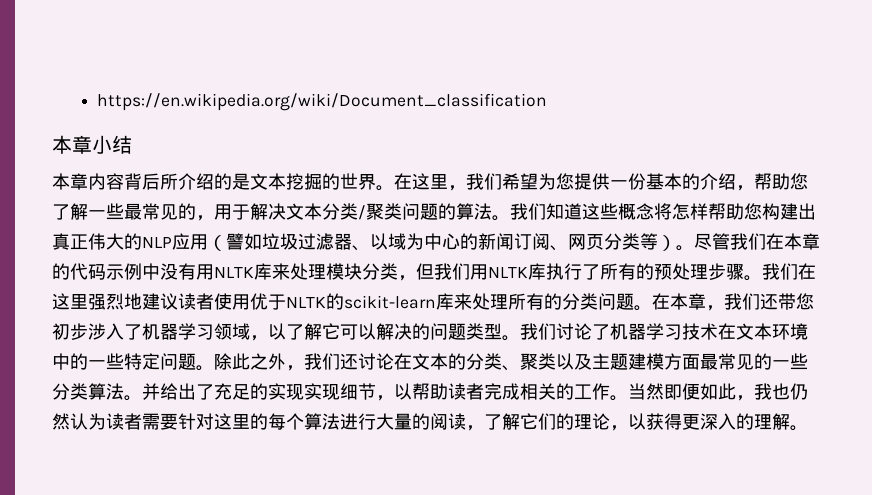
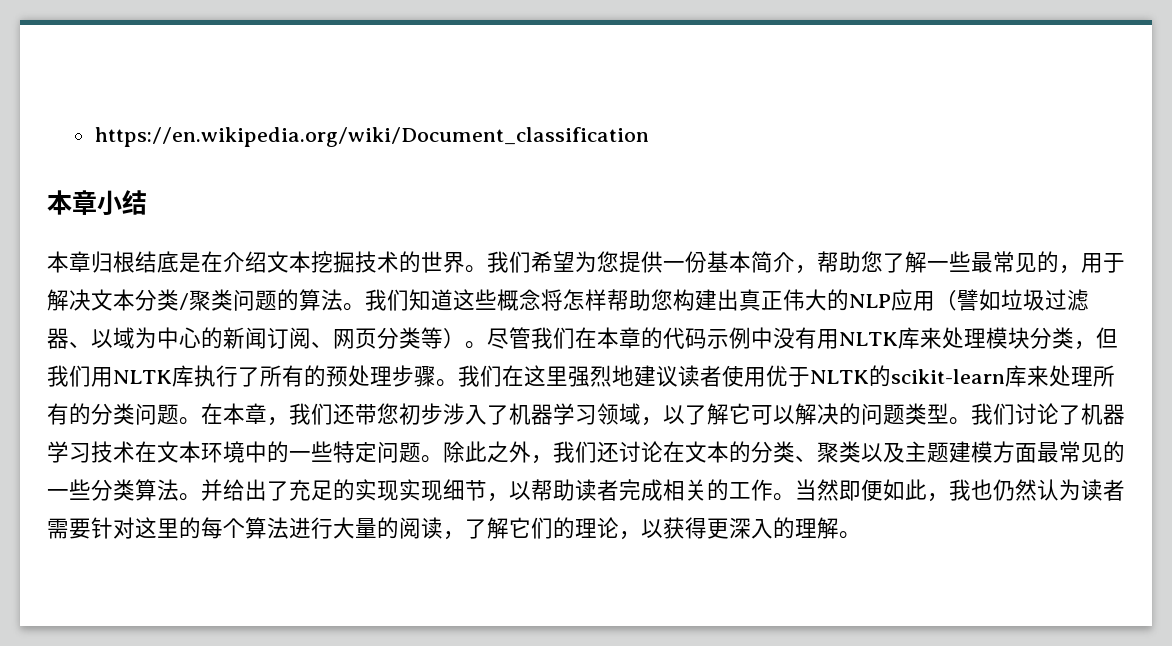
- 本章内容背后所介绍的是文本挖掘的世界。
+ 本章归根结底是在介绍文本挖掘技术的世界。
- 在这里，我们希望为您提供一份基本的介绍，帮助您了解一些最常见的，用于解决文本分类/聚类问题的算法。
+ 我们希望为您提供一份基本简介，帮助您了解一些最常见的，用于解决文本分类/聚类问题的算法。

